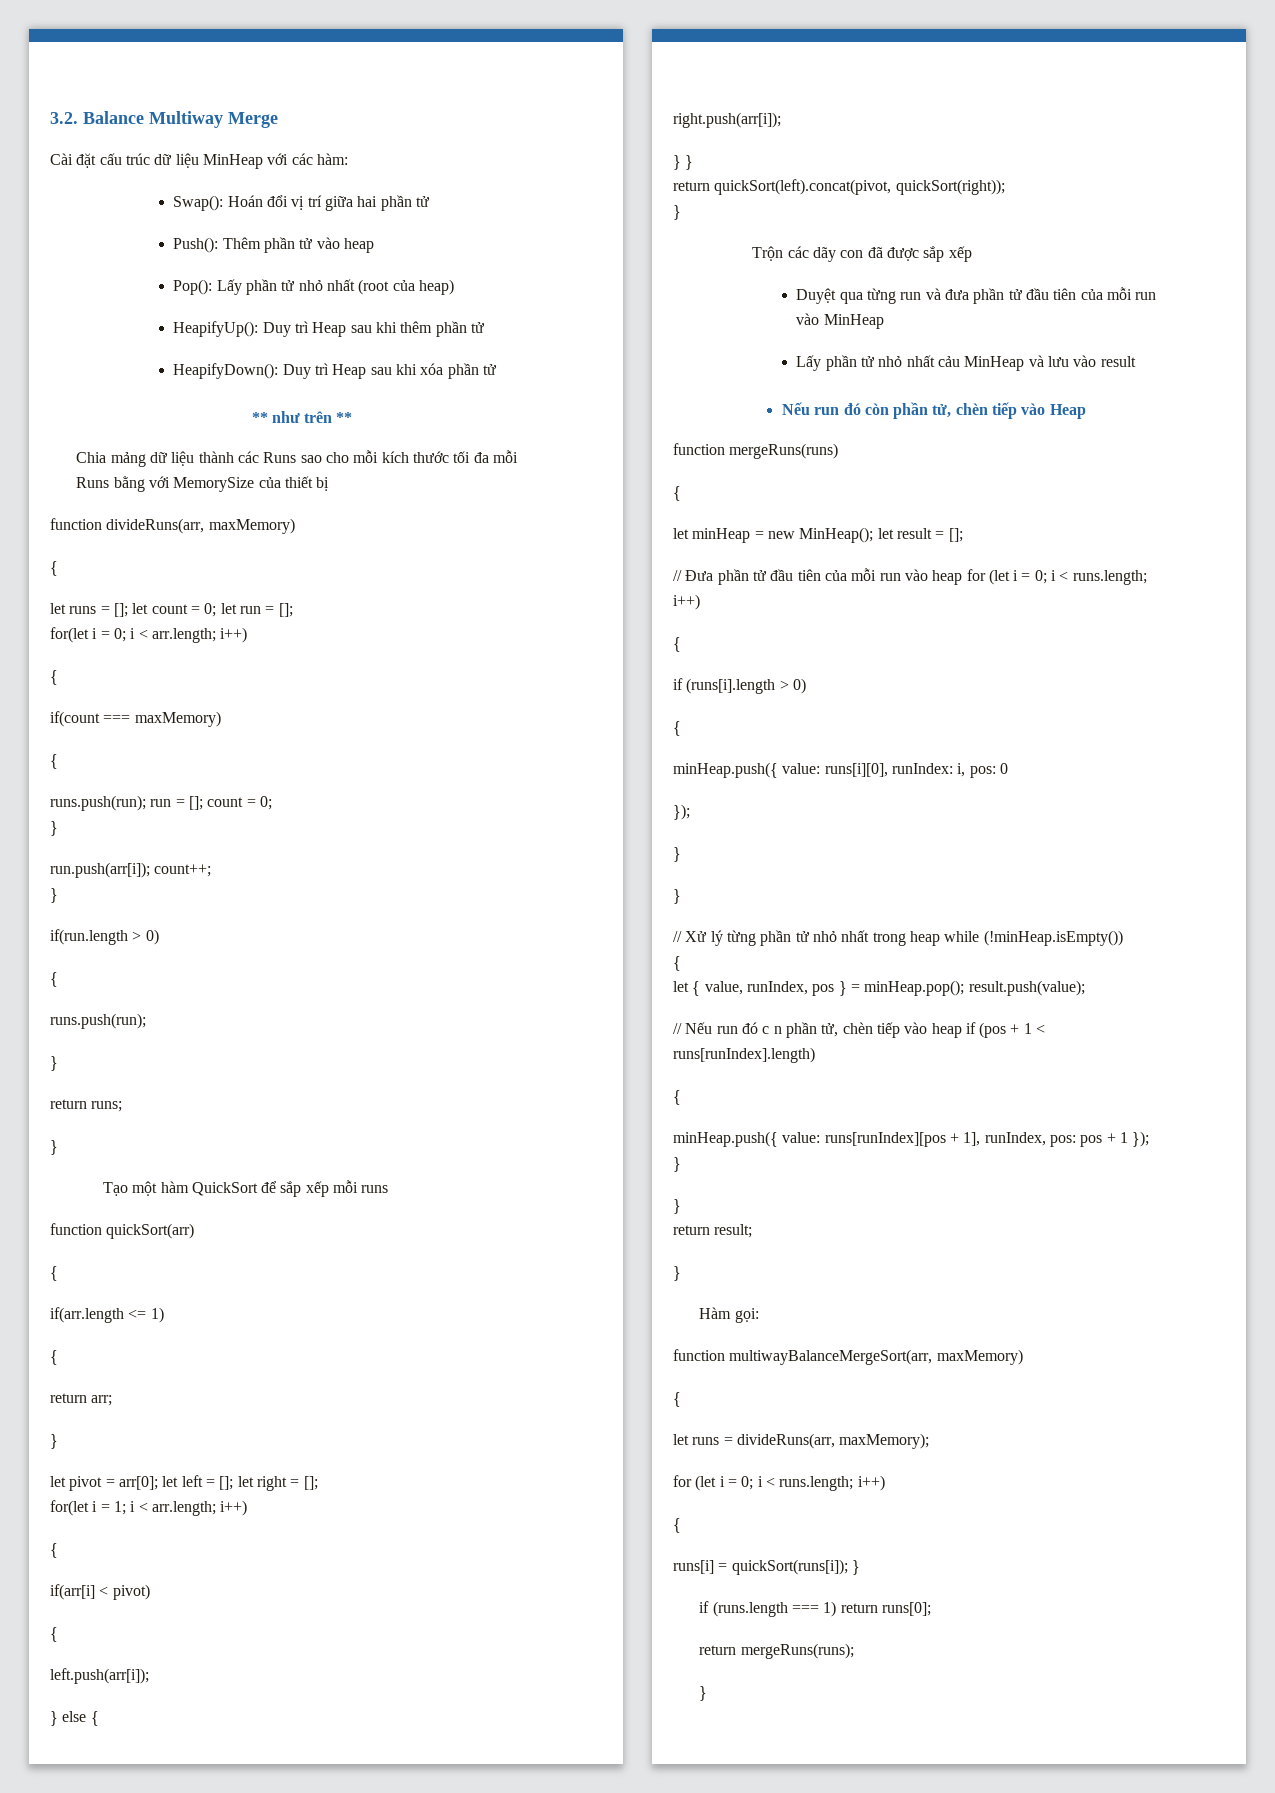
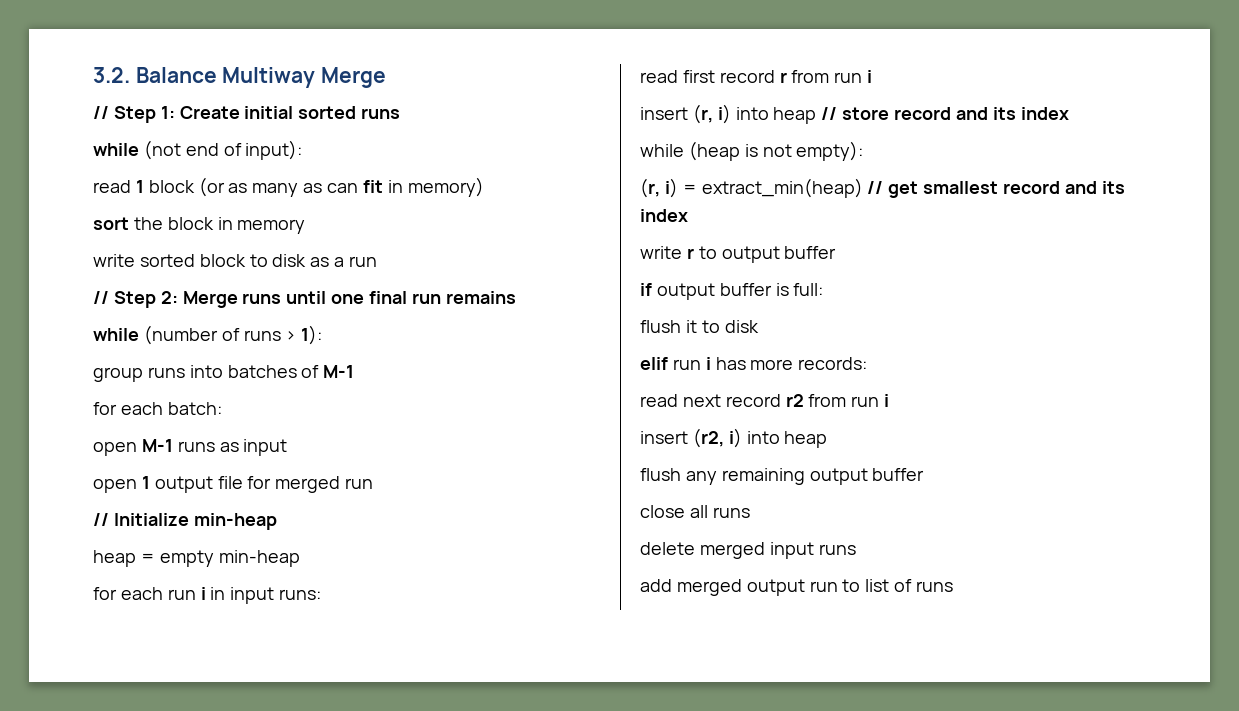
- Cài đặt cấu trúc dữ liệu MinHeap với các hàm:
- Swap(): Hoán đổi vị trí giữa hai phần tử
- Push(): Thêm phần tử vào heap
- Pop(): Lấy phần tử nhỏ nhất (root của heap)
- HeapifyUp(): Duy trì Heap sau khi thêm phần tử
- HeapifyDown(): Duy trì Heap sau khi xóa phần tử
- ** như trên **
- Chia mảng dữ liệu thành các Runs sao cho mỗi kích thước tối đa mỗi Runs bằng với MemorySize của thiết bị
- function divideRuns(arr, maxMemory)
- {
- let runs = []; let count = 0; let run = [];
- for(let i = 0; i < arr.length; i++)
- {
- if(count === maxMemory)
- {
- runs.push(run); run = []; count = 0;
- }
- run.push(arr[i]); count++;
- }
- if(run.length > 0)
- {
- runs.push(run);
- }
- return runs;
- }
- Tạo một hàm QuickSort để sắp xếp mỗi runs
- function quickSort(arr)
- {
- if(arr.length <= 1)
- {
- return arr;
- }
- let pivot = arr[0]; let left = []; let right = [];
- for(let i = 1; i < arr.length; i++)
- {
- if(arr[i] < pivot)
- {
- left.push(arr[i]);
- } else {
- right.push(arr[i]);
- } }
- return quickSort(left).concat(pivot, quickSort(right));
- }
- Trộn các dãy con đã được sắp xếp
- Duyệt qua từng run và đưa phần tử đầu tiên của mỗi run vào MinHeap
- Lấy phần tử nhỏ nhất cảu MinHeap và lưu vào result
- Nếu run đó còn phần tử, chèn tiếp vào Heap
- function mergeRuns(runs)
- {
- let minHeap = new MinHeap(); let result = [];
- // Đưa phần tử đầu tiên của mỗi run vào heap for (let i = 0; i < runs.length; i++)
- {
- if (runs[i].length > 0)
- {
- minHeap.push({ value: runs[i][0], runIndex: i, pos: 0
- });
- }
- }
- // Xử lý từng phần tử nhỏ nhất trong heap while (!minHeap.isEmpty())
- {
- let { value, runIndex, pos } = minHeap.pop(); result.push(value);
- // Nếu run đó c n phần tử, chèn tiếp vào heap if (pos + 1 < runs[runIndex].length)
- {
- minHeap.push({ value: runs[runIndex][pos + 1], runIndex, pos: pos + 1 });
- }
- }
- return result;
- }
- Hàm gọi:
- function multiwayBalanceMergeSort(arr, maxMemory)
- {
- let runs = divideRuns(arr, maxMemory);
- for (let i = 0; i < runs.length; i++)
- {
- runs[i] = quickSort(runs[i]); }
- if (runs.length === 1) return runs[0];
- return mergeRuns(runs);
- }
+ // Step 1: Create initial sorted runs
+ while (not end of input):
+ read 1 block (or as many as can fit in memory)
+ sort the block in memory
+ write sorted block to disk as a run
+ // Step 2: Merge runs until one final run remains
+ while (number of runs > 1):
+ group runs into batches of M-1
+ for each batch:
+ open M-1 runs as input
+ open 1 output file for merged run
+ // Initialize min-heap
+ heap = empty min-heap
+ for each run i in input runs:
+ read first record r from run i
+ insert (r, i) into heap // store record and its index
+ while (heap is not empty):
+ (r, i) = extract_min(heap) // get smallest record and its index
+ write r to output buffer
+ if output buffer is full:
+ flush it to disk
+ elif run i has more records:
+ read next record r2 from run i
+ insert (r2, i) into heap
+ flush any remaining output buffer
+ close all runs
+ delete merged input runs
+ add merged output run to list of runs

